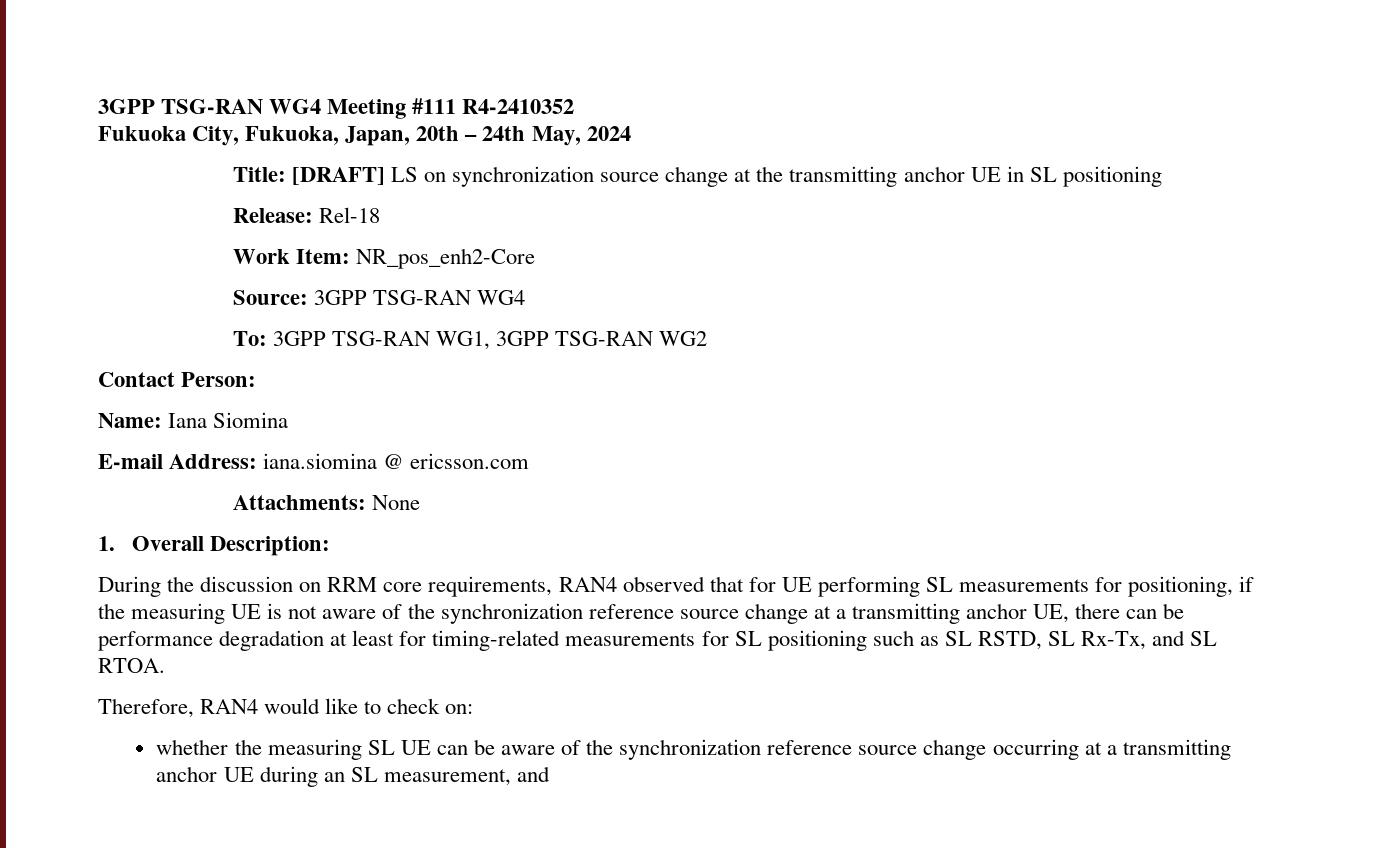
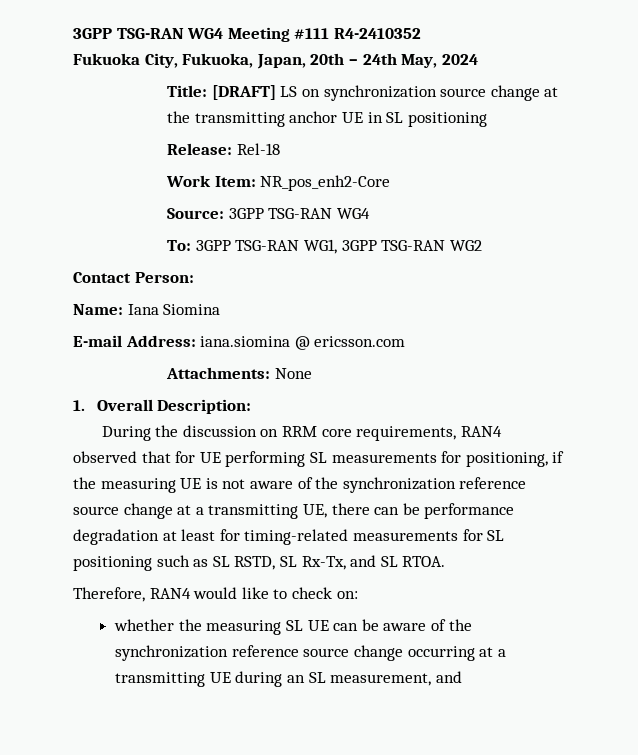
- During the discussion on RRM core requirements, RAN4 observed that for UE performing SL measurements for positioning, if the measuring UE is not aware of the synchronization reference source change at a transmitting anchor UE, there can be performance degradation at least for timing-related measurements for SL positioning such as SL RSTD, SL Rx-Tx, and SL RTOA.
+ During the discussion on RRM core requirements, RAN4 observed that for UE performing SL measurements for positioning, if the measuring UE is not aware of the synchronization reference source change at a transmitting UE, there can be performance degradation at least for timing-related measurements for SL positioning such as SL RSTD, SL Rx-Tx, and SL RTOA.
- whether the measuring SL UE can be aware of the synchronization reference source change occurring at a transmitting anchor UE during an SL measurement, and
+ whether the measuring SL UE can be aware of the synchronization reference source change occurring at a transmitting UE during an SL measurement, and

